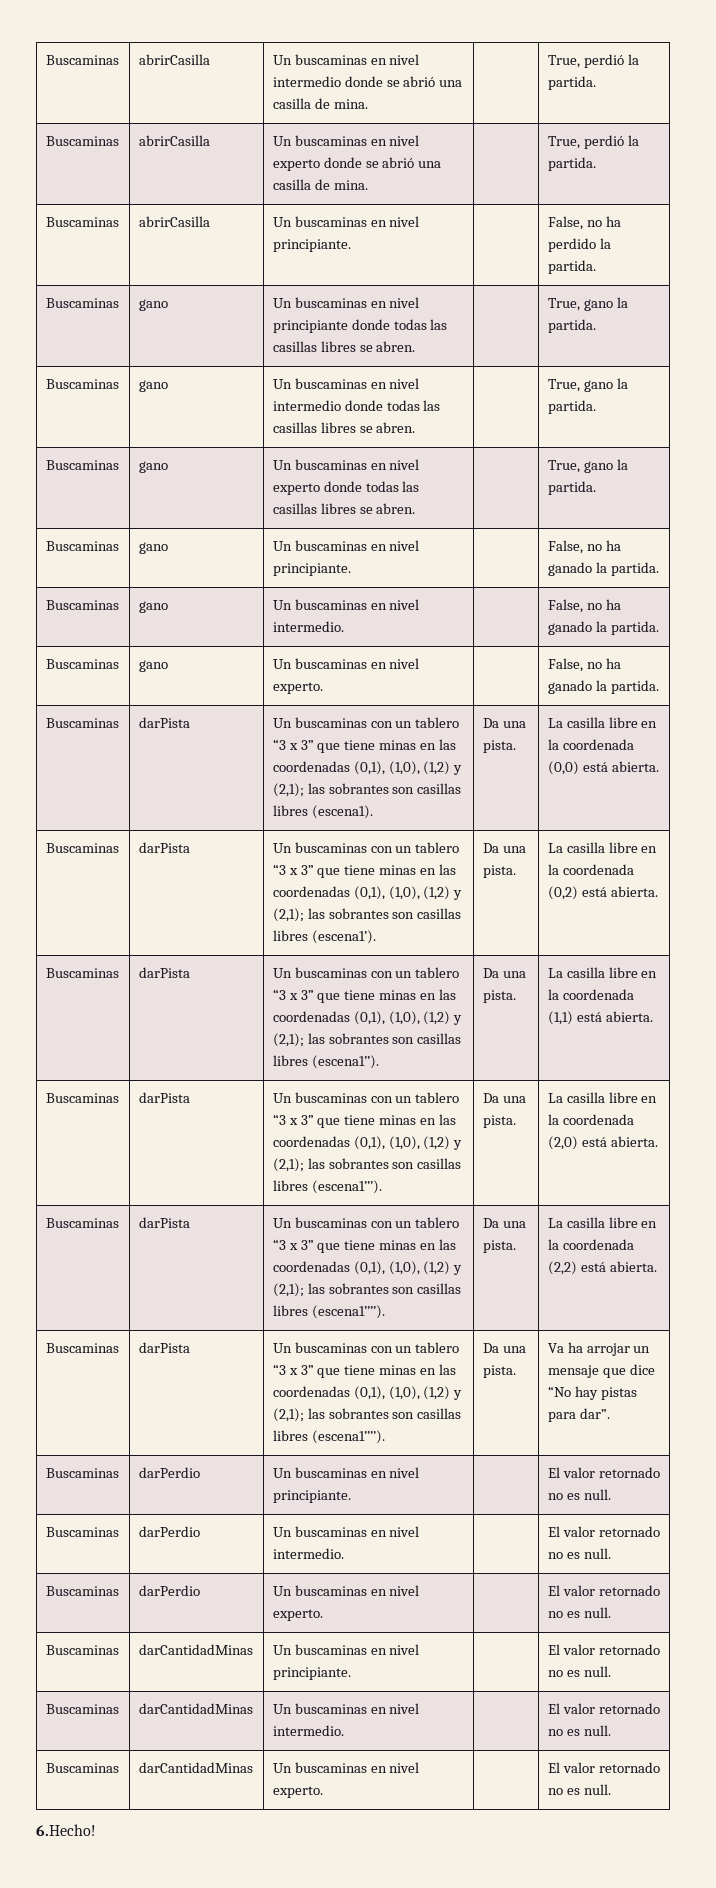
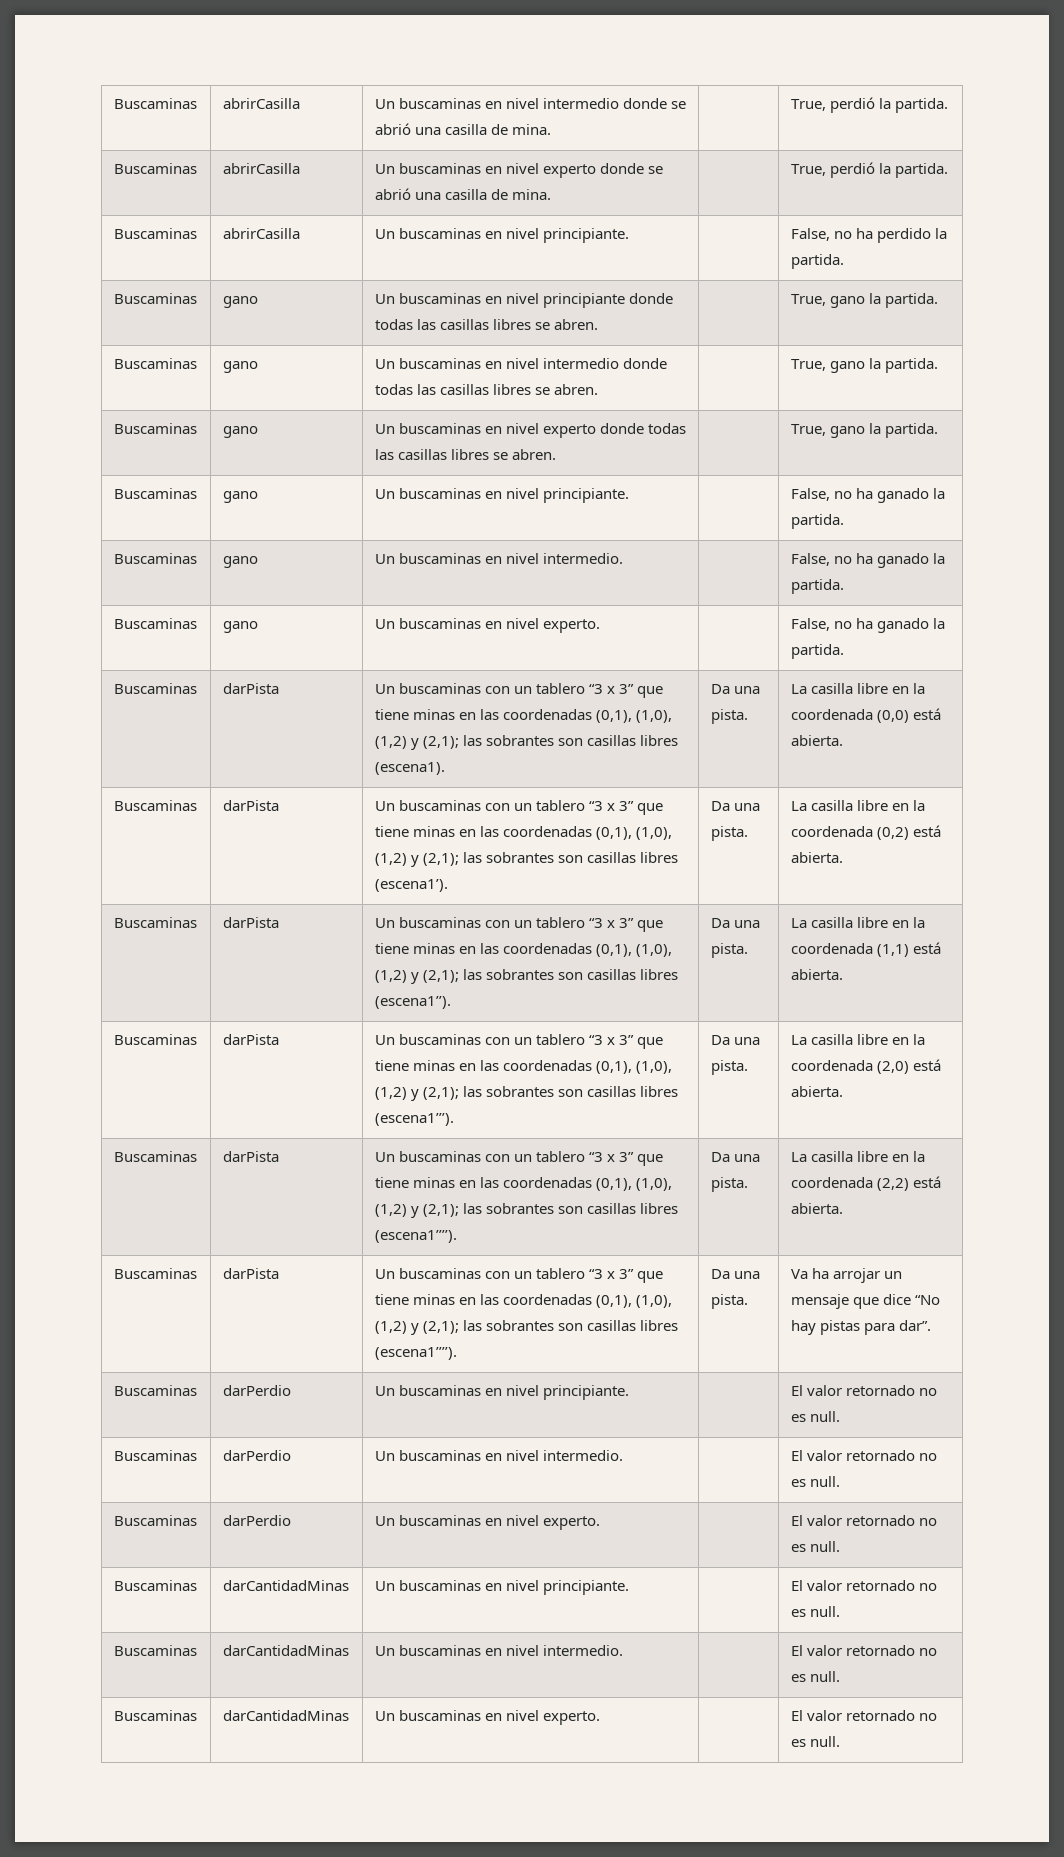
- 6.Hecho!

